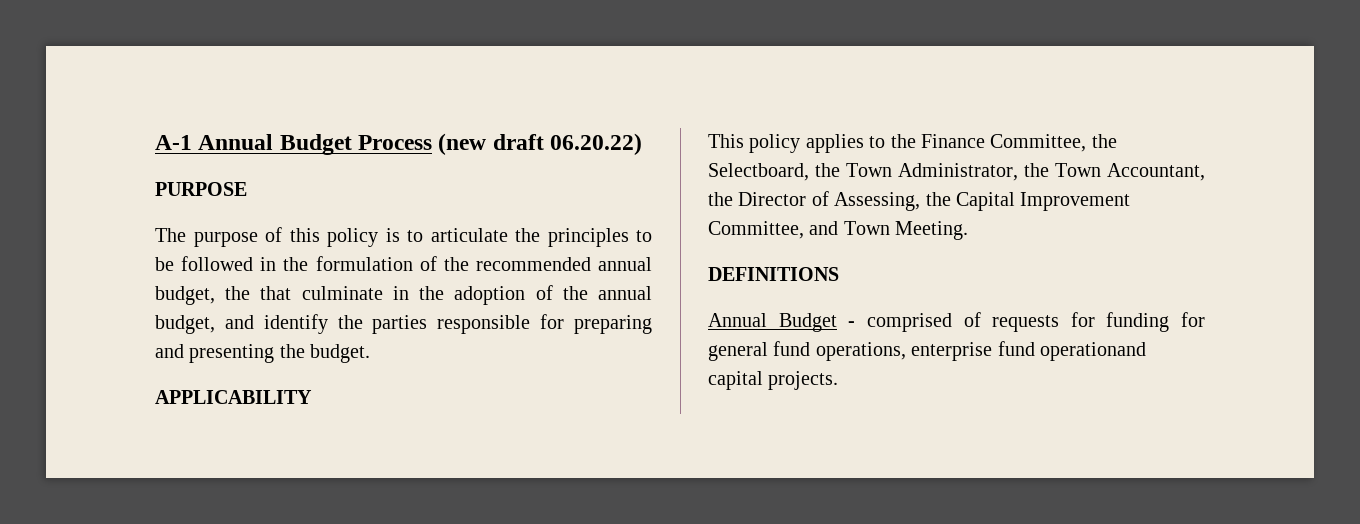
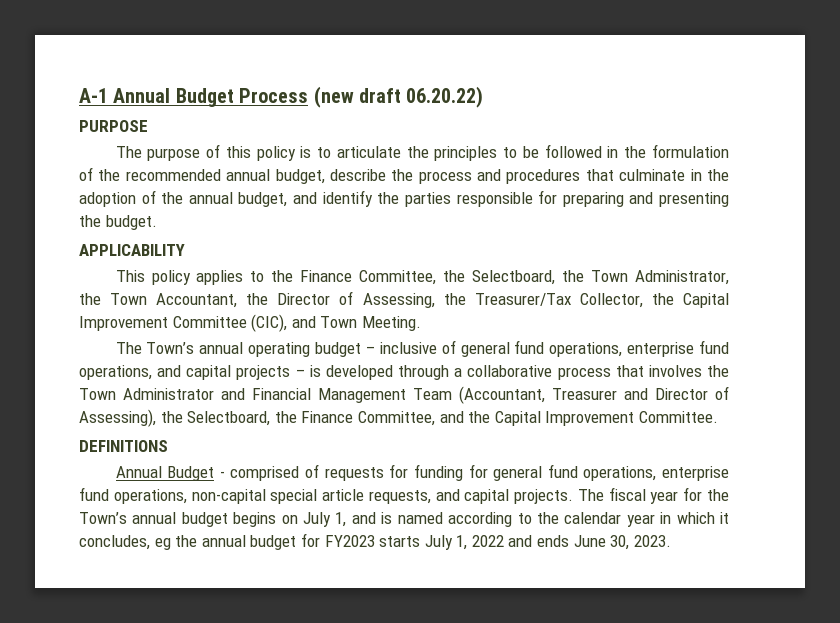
- The purpose of this policy is to articulate the principles to be followed in the formulation of the recommended annual budget, the that culminate in the adoption of the annual budget, and identify the parties responsible for preparing and presenting the budget.
+ The purpose of this policy is to articulate the principles to be followed in the formulation of the recommended annual budget, describe the process and procedures that culminate in the adoption of the annual budget, and identify the parties responsible for preparing and presenting the budget.
- This policy applies to the Finance Committee, the Selectboard, the Town Administrator, the Town Accountant, the Director of Assessing, the Capital Improvement Committee, and Town Meeting.
+ This policy applies to the Finance Committee, the Selectboard, the Town Administrator, the Town Accountant, the Director of Assessing, the Treasurer/Tax Collector, the Capital Improvement Committee (CIC), and Town Meeting.
+ The Town’s annual operating budget – inclusive of general fund operations, enterprise fund operations, and capital projects – is developed through a collaborative process that involves the Town Administrator and Financial Management Team (Accountant, Treasurer and Director of Assessing), the Selectboard, the Finance Committee, and the Capital Improvement Committee.
- Annual Budget - comprised of requests for funding for general fund operations, enterprise fund operationand capital projects.
+ Annual Budget - comprised of requests for funding for general fund operations, enterprise fund operations, non-capital special article requests, and capital projects. The fiscal year for the Town’s annual budget begins on July 1, and is named according to the calendar year in which it concludes, eg the annual budget for FY2023 starts July 1, 2022 and ends June 30, 2023.

